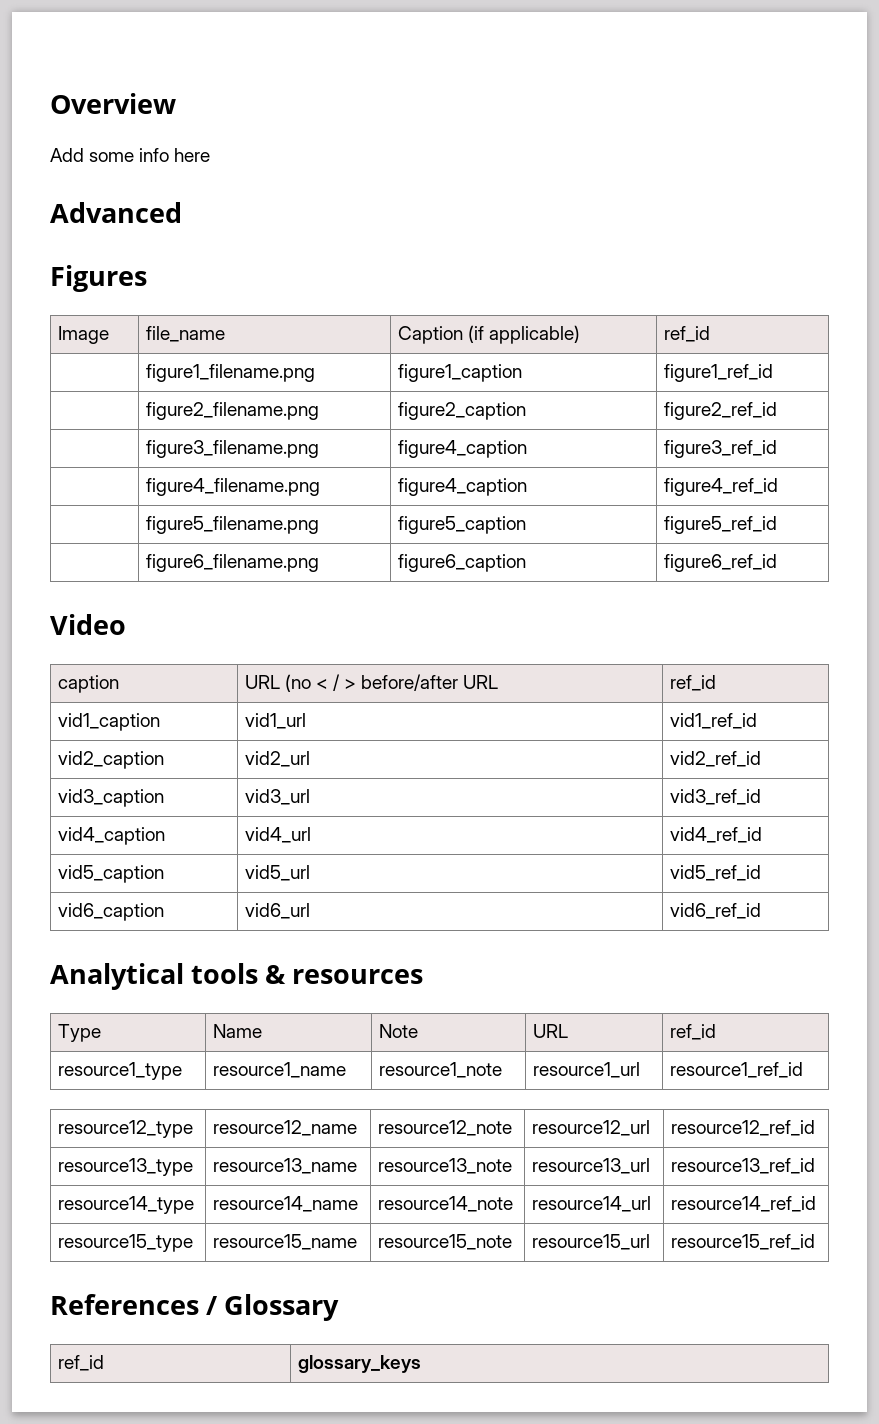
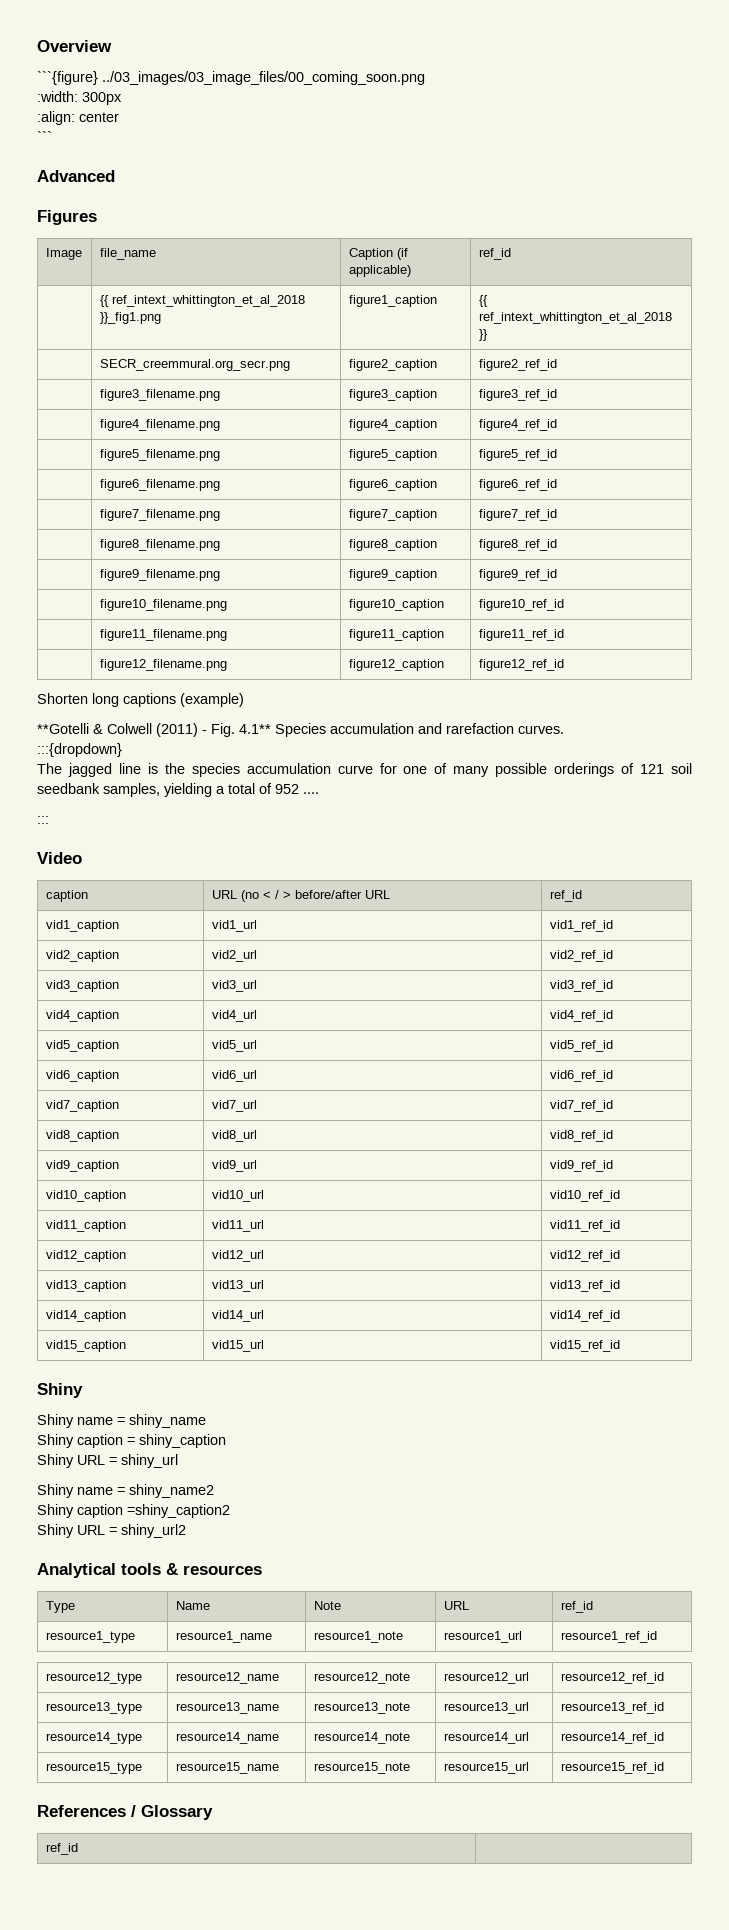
- Add some info here
+ ```{figure} ../03_images/03_image_files/00_coming_soon.png
+ :width: 300px
+ :align: center
+ ```
- | figure1_filename.png | figure1_caption | figure1_ref_id
- | figure2_filename.png | figure2_caption | figure2_ref_id
+ | {{ ref_intext_whittington_et_al_2018 }}_fig1.png | figure1_caption | {{ ref_intext_whittington_et_al_2018 }}
+ | SECR_creemmural.org_secr.png | figure2_caption | figure2_ref_id
- | figure3_filename.png | figure4_caption | figure3_ref_id
+ | figure3_filename.png | figure3_caption | figure3_ref_id
+ | figure7_filename.png | figure7_caption | figure7_ref_id
+ | figure8_filename.png | figure8_caption | figure8_ref_id
+ | figure9_filename.png | figure9_caption | figure9_ref_id
+ | figure10_filename.png | figure10_caption | figure10_ref_id
+ | figure11_filename.png | figure11_caption | figure11_ref_id
+ | figure12_filename.png | figure12_caption | figure12_ref_id
+ Shorten long captions (example)
+ **Gotelli & Colwell (2011) - Fig. 4.1** Species accumulation and rarefaction curves.
+ :::{dropdown}
+ The jagged line is the species accumulation curve for one of many possible orderings of 121 soil seedbank samples, yielding a total of 952 ....
+ :::
+ vid7_caption | vid7_url | vid7_ref_id
+ vid8_caption | vid8_url | vid8_ref_id
+ vid9_caption | vid9_url | vid9_ref_id
+ vid10_caption | vid10_url | vid10_ref_id
+ vid11_caption | vid11_url | vid11_ref_id
+ vid12_caption | vid12_url | vid12_ref_id
+ vid13_caption | vid13_url | vid13_ref_id
+ vid14_caption | vid14_url | vid14_ref_id
+ vid15_caption | vid15_url | vid15_ref_id
+ Shiny
+ Shiny name = shiny_name
+ Shiny caption = shiny_caption
+ Shiny URL = shiny_url
+ Shiny name = shiny_name2
+ Shiny caption =shiny_caption2
+ Shiny URL = shiny_url2
- ref_id | glossary_keys
+ ref_id |

